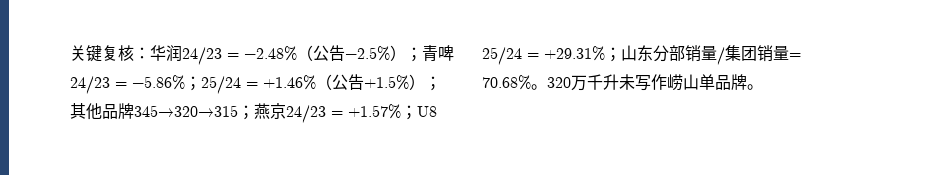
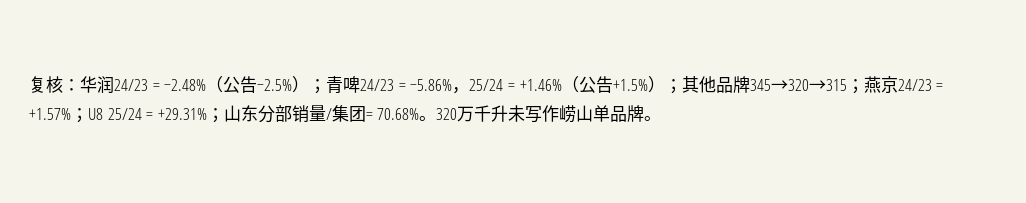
- 关键复核：华润24/23 = −2.48%（公告−2.5%）；青啤24/23 = −5.86%；25/24 = +1.46%（公告+1.5%）；其他品牌345→320→315；燕京24/23 = +1.57%；U8 25/24 = +29.31%；山东分部销量/集团销量= 70.68%。
+ 复核：华润24/23 = −2.48%（公告−2.5%）；青啤24/23 = −5.86%，25/24 = +1.46%（公告+1.5%）；其他品牌345→320→315；燕京24/23 = +1.57%；U8 25/24 = +29.31%；山东分部销量/集团= 70.68%。

